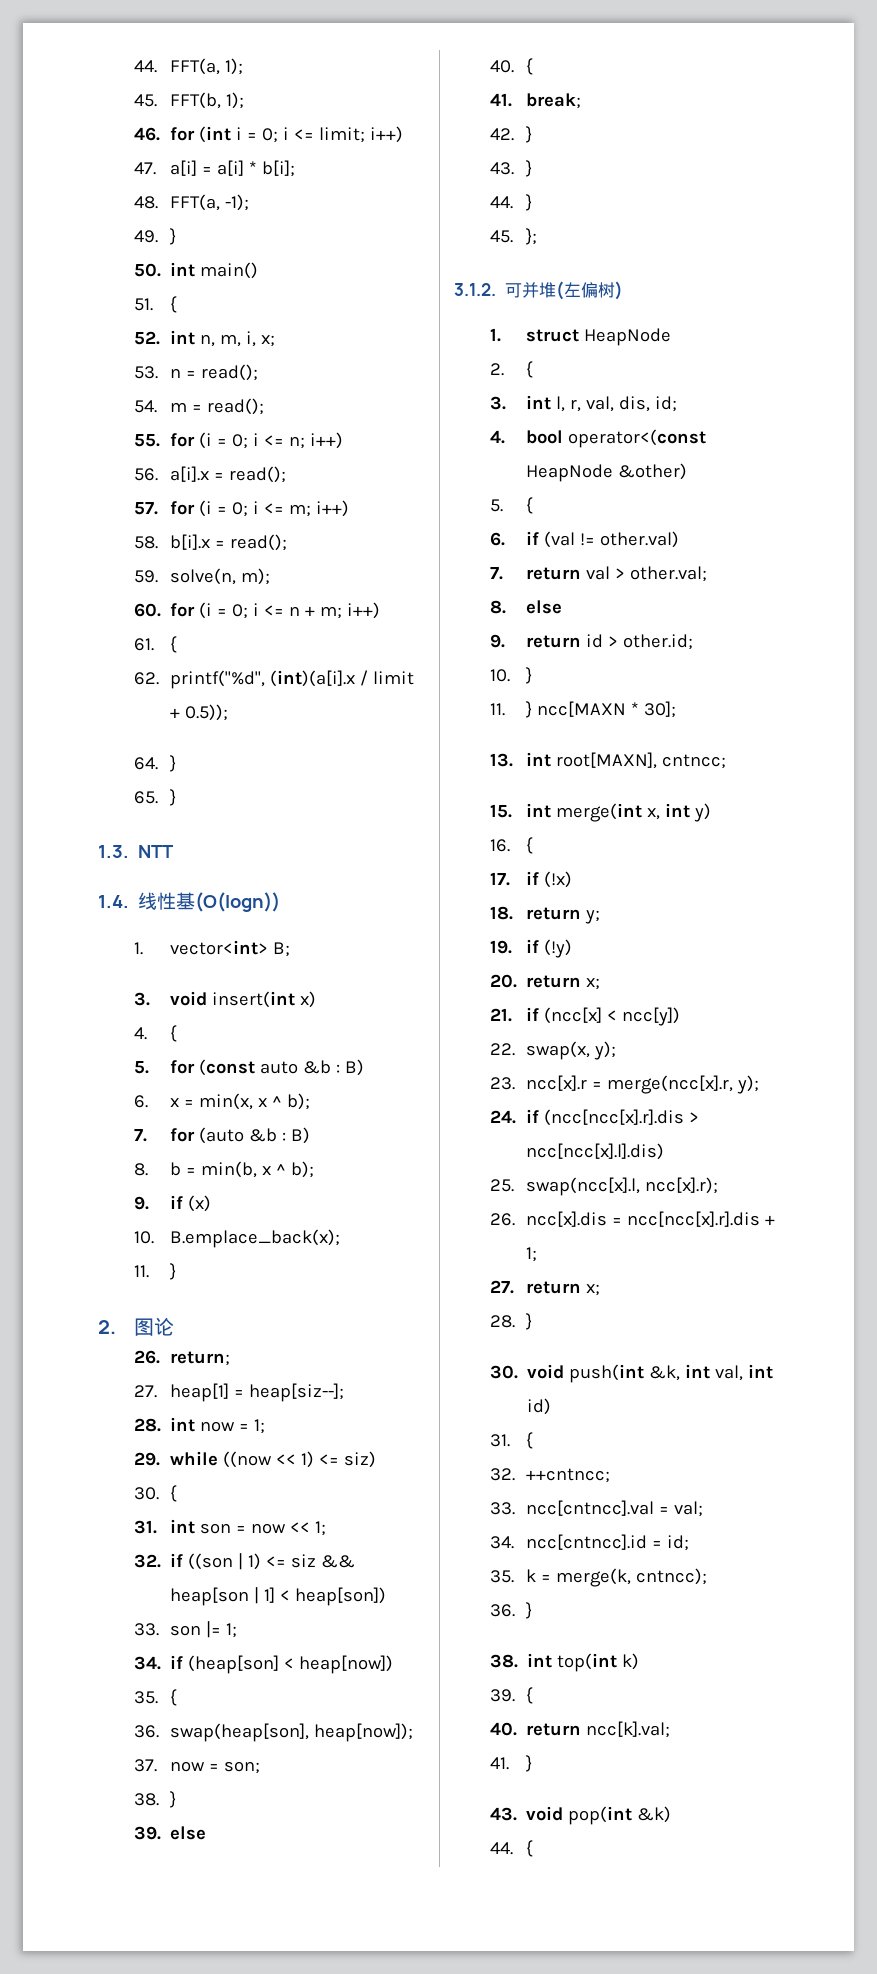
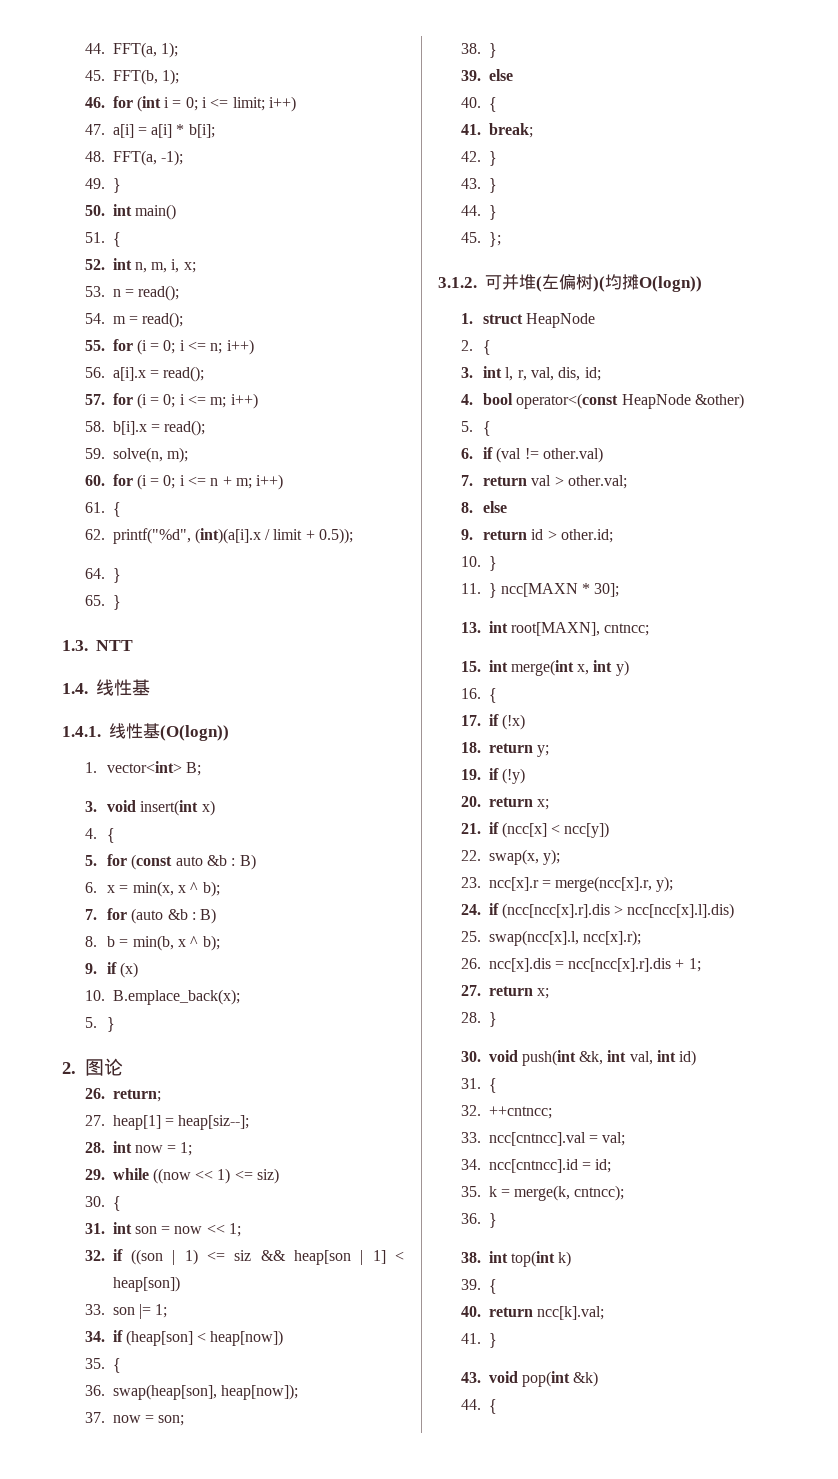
- 1.4.线性基(O(logn))
+ 1.4.线性基
+ 1.4.1.线性基(O(logn))
  10. B.emplace_back(x);
- 11. }
+ 5. }
- 3.1.2.可并堆(左偏树)
+ 3.1.2.可并堆(左偏树)(均摊O(logn))

